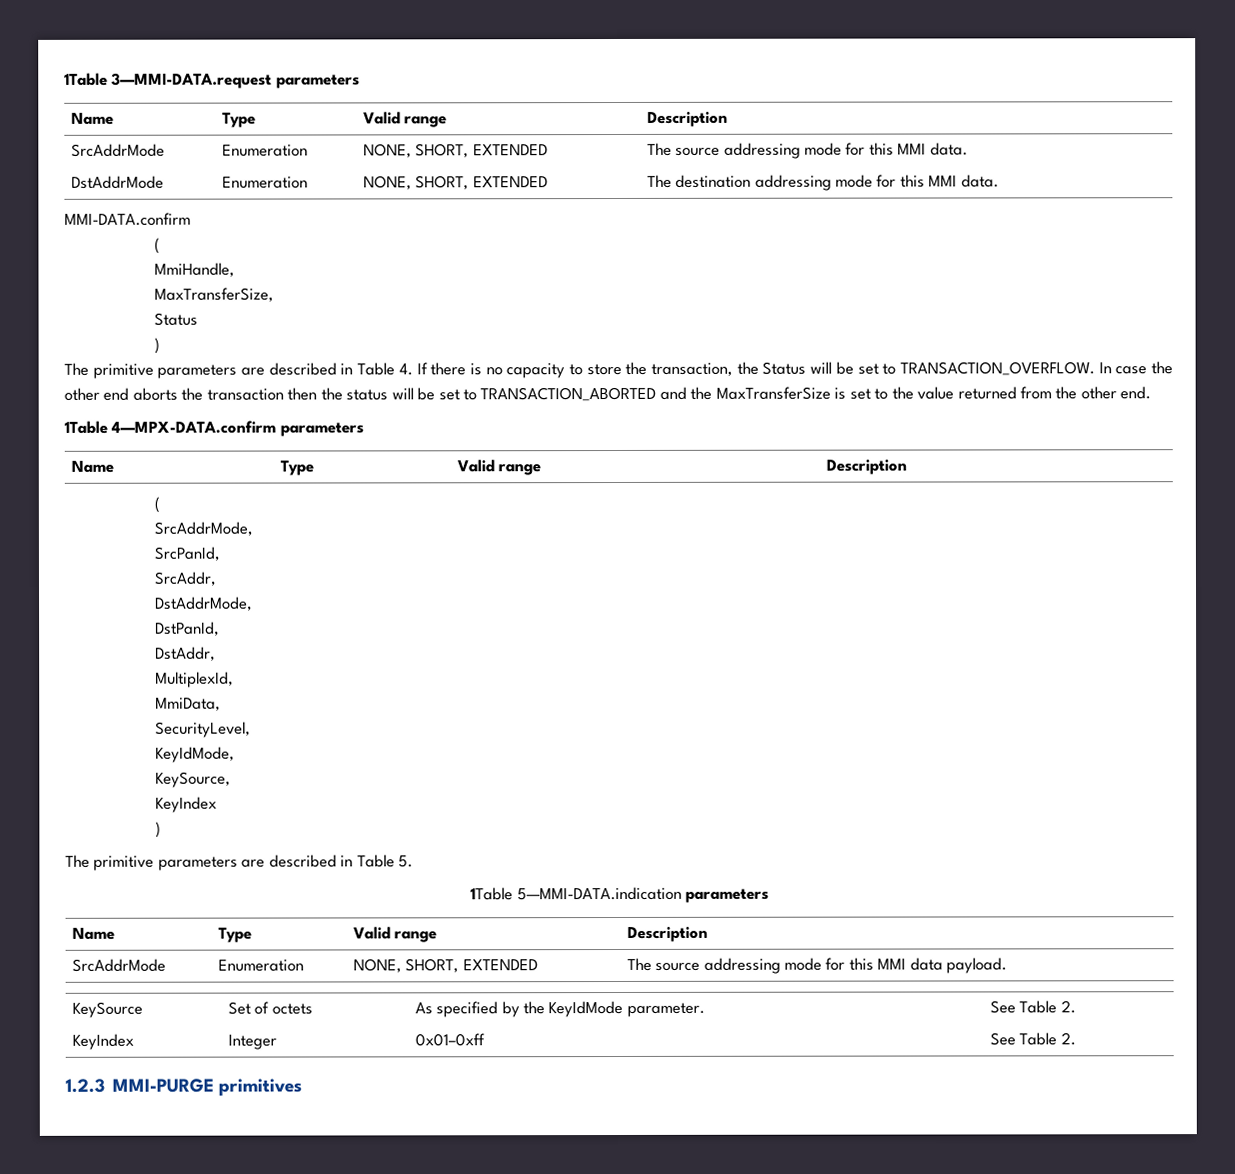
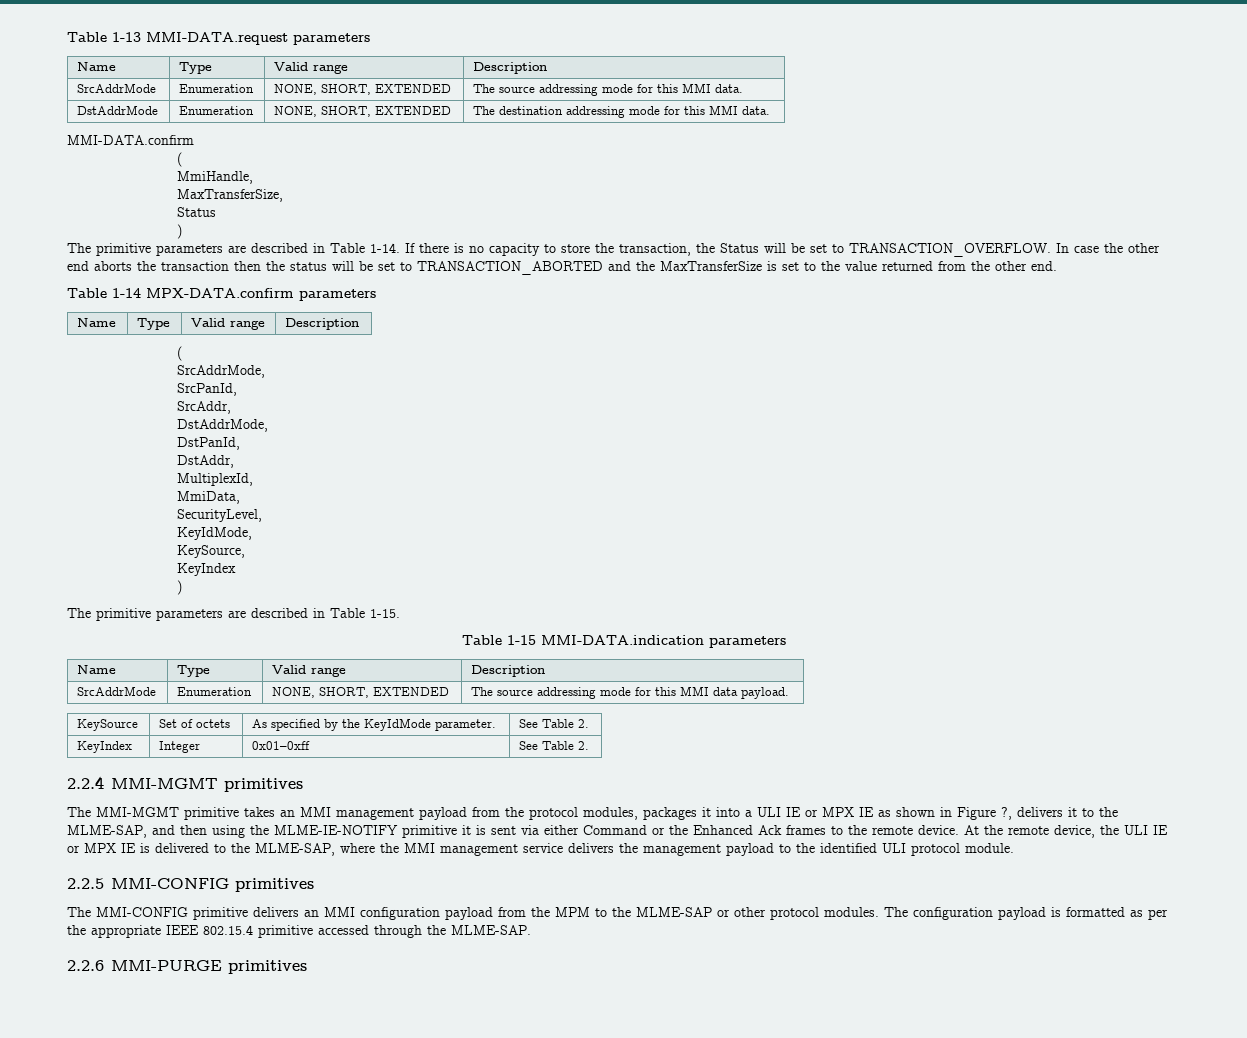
- 1Table 3—MMI-DATA.request parameters
+ Table 1-13 MMI-DATA.request parameters
- The primitive parameters are described in Table 4. If there is no capacity to store the transaction, the Status will be set to TRANSACTION_OVERFLOW.
+ The primitive parameters are described in Table 1-14. If there is no capacity to store the transaction, the Status will be set to TRANSACTION_OVERFLOW.
- 1Table 4—MPX-DATA.confirm parameters
+ Table 1-14 MPX-DATA.confirm parameters
- The primitive parameters are described in Table 5.
- 1Table 5—MMI-DATA.indication parameters
+ The primitive parameters are described in Table 1-15.
+ Table 1-15 MMI-DATA.indication parameters
- 1.2.3 MMI-PURGE primitives
+ 2.2.4 MMI-MGMT primitives
+ The MMI-MGMT primitive takes an MMI management payload from the protocol modules, packages it into a ULI IE or MPX IE as shown in Figure ?, delivers it to the MLME-SAP, and then using the MLME-IE-NOTIFY primitive it is sent via either Command or the Enhanced Ack frames to the remote device. At the remote device, the ULI IE or MPX IE is delivered to the MLME-SAP, where the MMI management service delivers the management payload to the identified ULI protocol module.
+ 2.2.5 MMI-CONFIG primitives
+ The MMI-CONFIG primitive delivers an MMI configuration payload from the MPM to the MLME-SAP or other protocol modules. The configuration payload is formatted as per the appropriate IEEE 802.15.4 primitive accessed through the MLME-SAP.
+ 2.2.6 MMI-PURGE primitives

